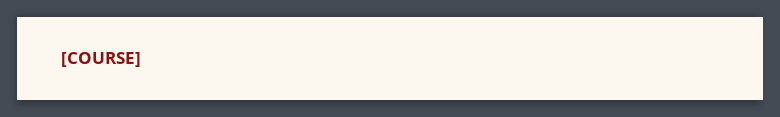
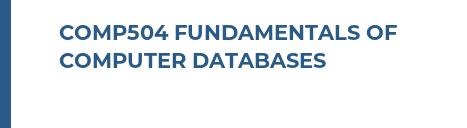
- [COURSE]
+ COMP504 FUNDAMENTALS OF COMPUTER DATABASES

